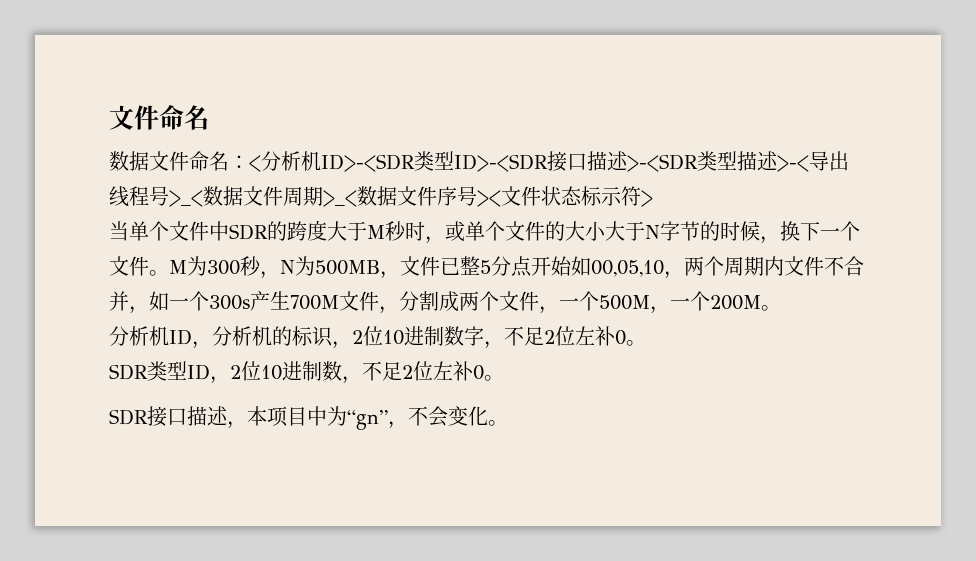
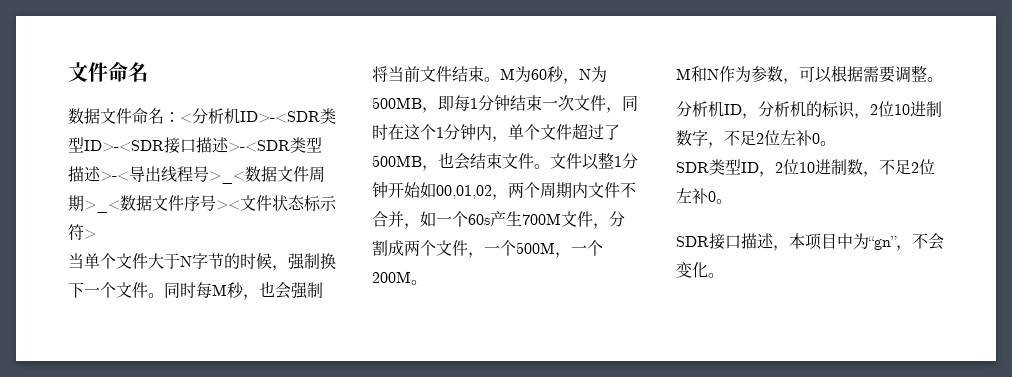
- 当单个文件中SDR的跨度大于M秒时，或单个文件的大小大于N字节的时候，换下一个文件。
+ 当单个文件大于N字节的时候，强制换下一个文件。
- M为300秒，N为500MB，文件已整5分点开始如00,05,10，两个周期内文件不合并，如一个300s产生700M文件，分割成两个文件，一个500M，一个200M。
+ 同时每M秒，也会强制将当前文件结束。M为60秒，N为500MB，即每1分钟结束一次文件，同时在这个1分钟内，单个文件超过了500MB，也会结束文件。文件以整1分钟开始如00,01,02，两个周期内文件不合并，如一个60s产生700M文件，分割成两个文件，一个500M，一个200M。
+ M和N作为参数，可以根据需要调整。

